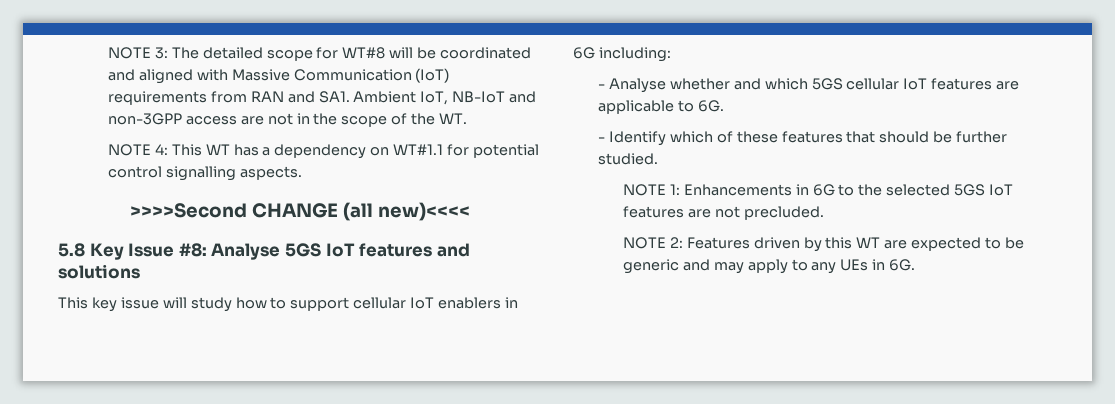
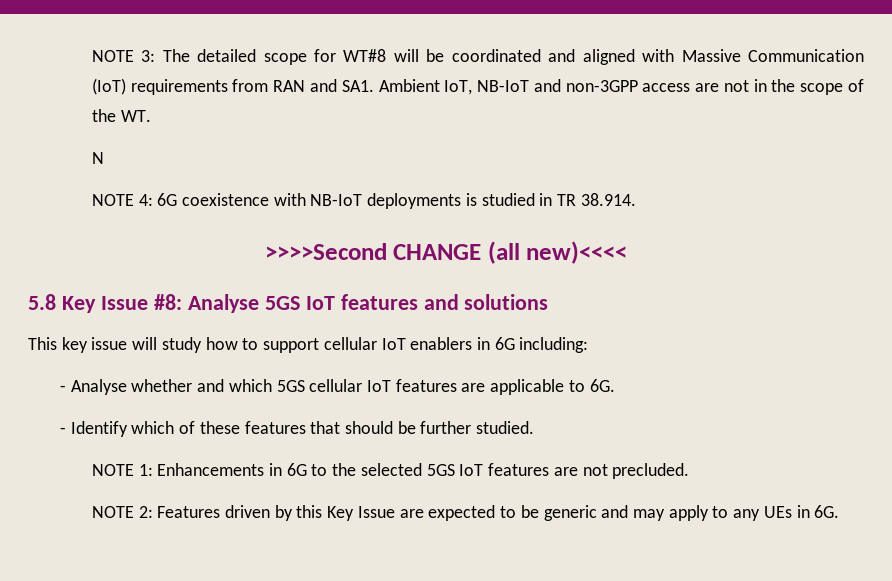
+ N
- NOTE 4: This WT has a dependency on WT#1.1 for potential control signalling aspects.
+ NOTE 4: 6G coexistence with NB-IoT deployments is studied in TR 38.914.
- NOTE 2: Features driven by this WT are expected to be generic and may apply to any UEs in 6G.
+ NOTE 2: Features driven by this Key Issue are expected to be generic and may apply to any UEs in 6G.

